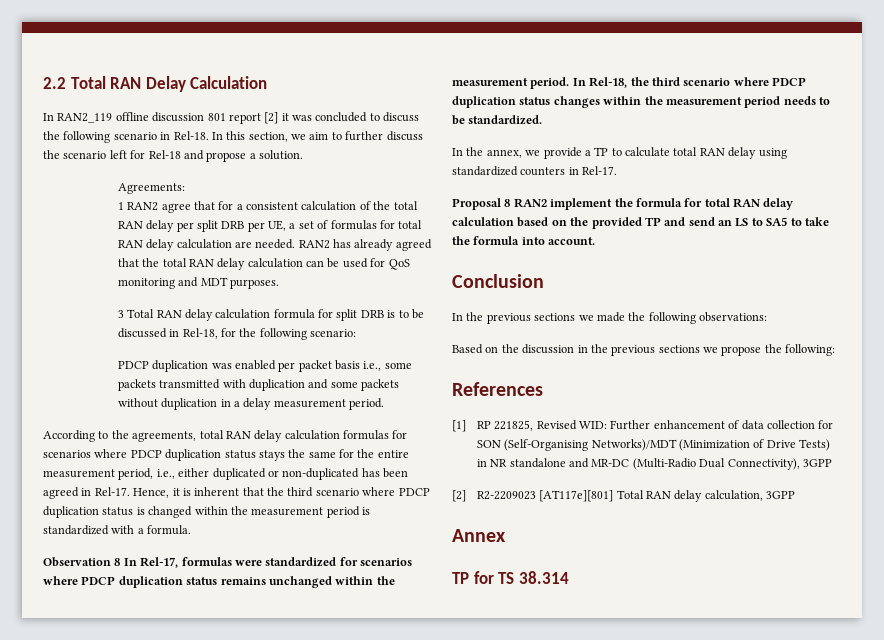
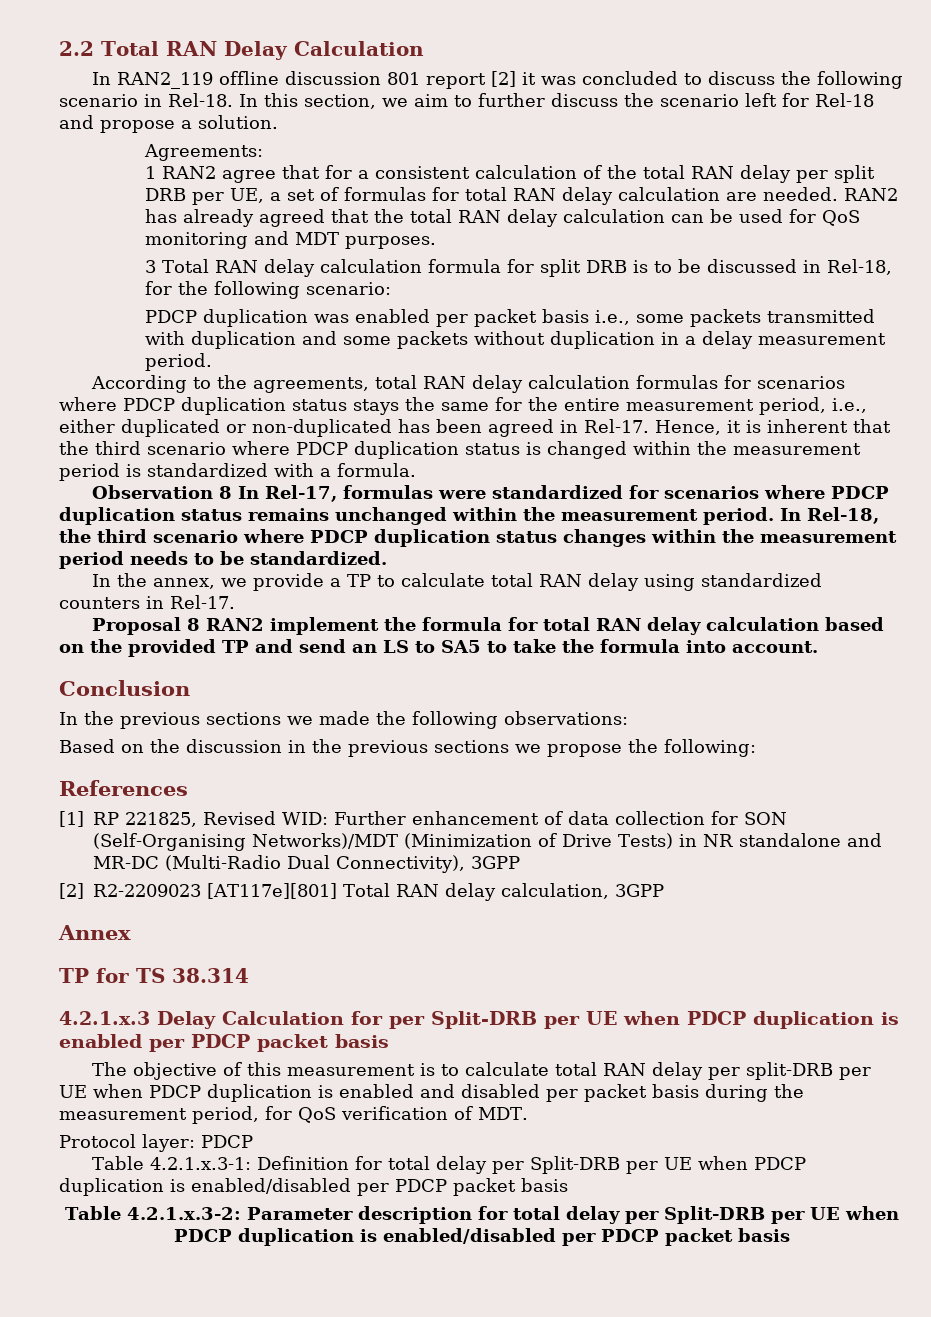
+ 4.2.1.x.3 Delay Calculation for per Split-DRB per UE when PDCP duplication is enabled per PDCP packet basis
+ The objective of this measurement is to calculate total RAN delay per split-DRB per UE when PDCP duplication is enabled and disabled per packet basis during the measurement period, for QoS verification of MDT.
+ Protocol layer: PDCP
+ Table 4.2.1.x.3-1: Definition for total delay per Split-DRB per UE when PDCP duplication is enabled/disabled per PDCP packet basis
+ Table 4.2.1.x.3-2: Parameter description for total delay per Split-DRB per UE when PDCP duplication is enabled/disabled per PDCP packet basis

